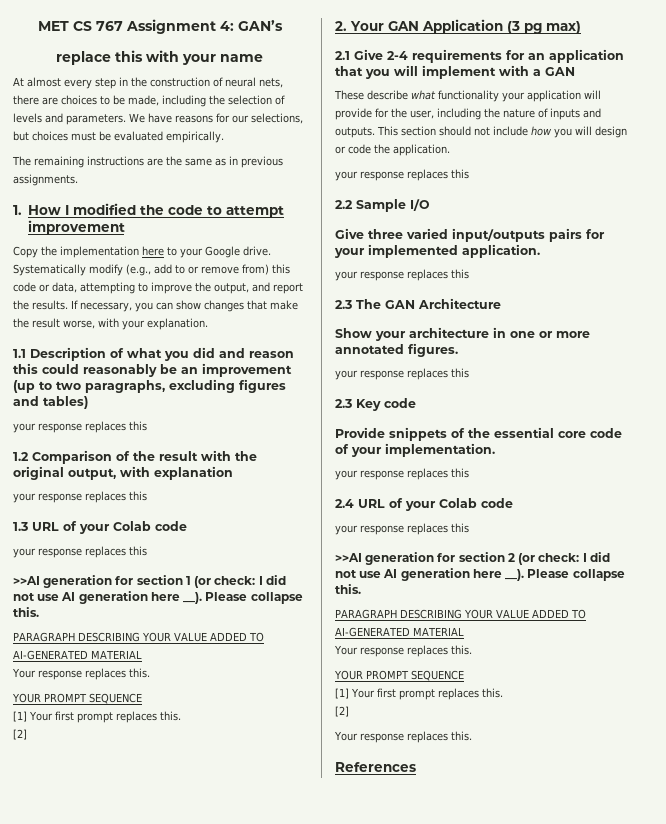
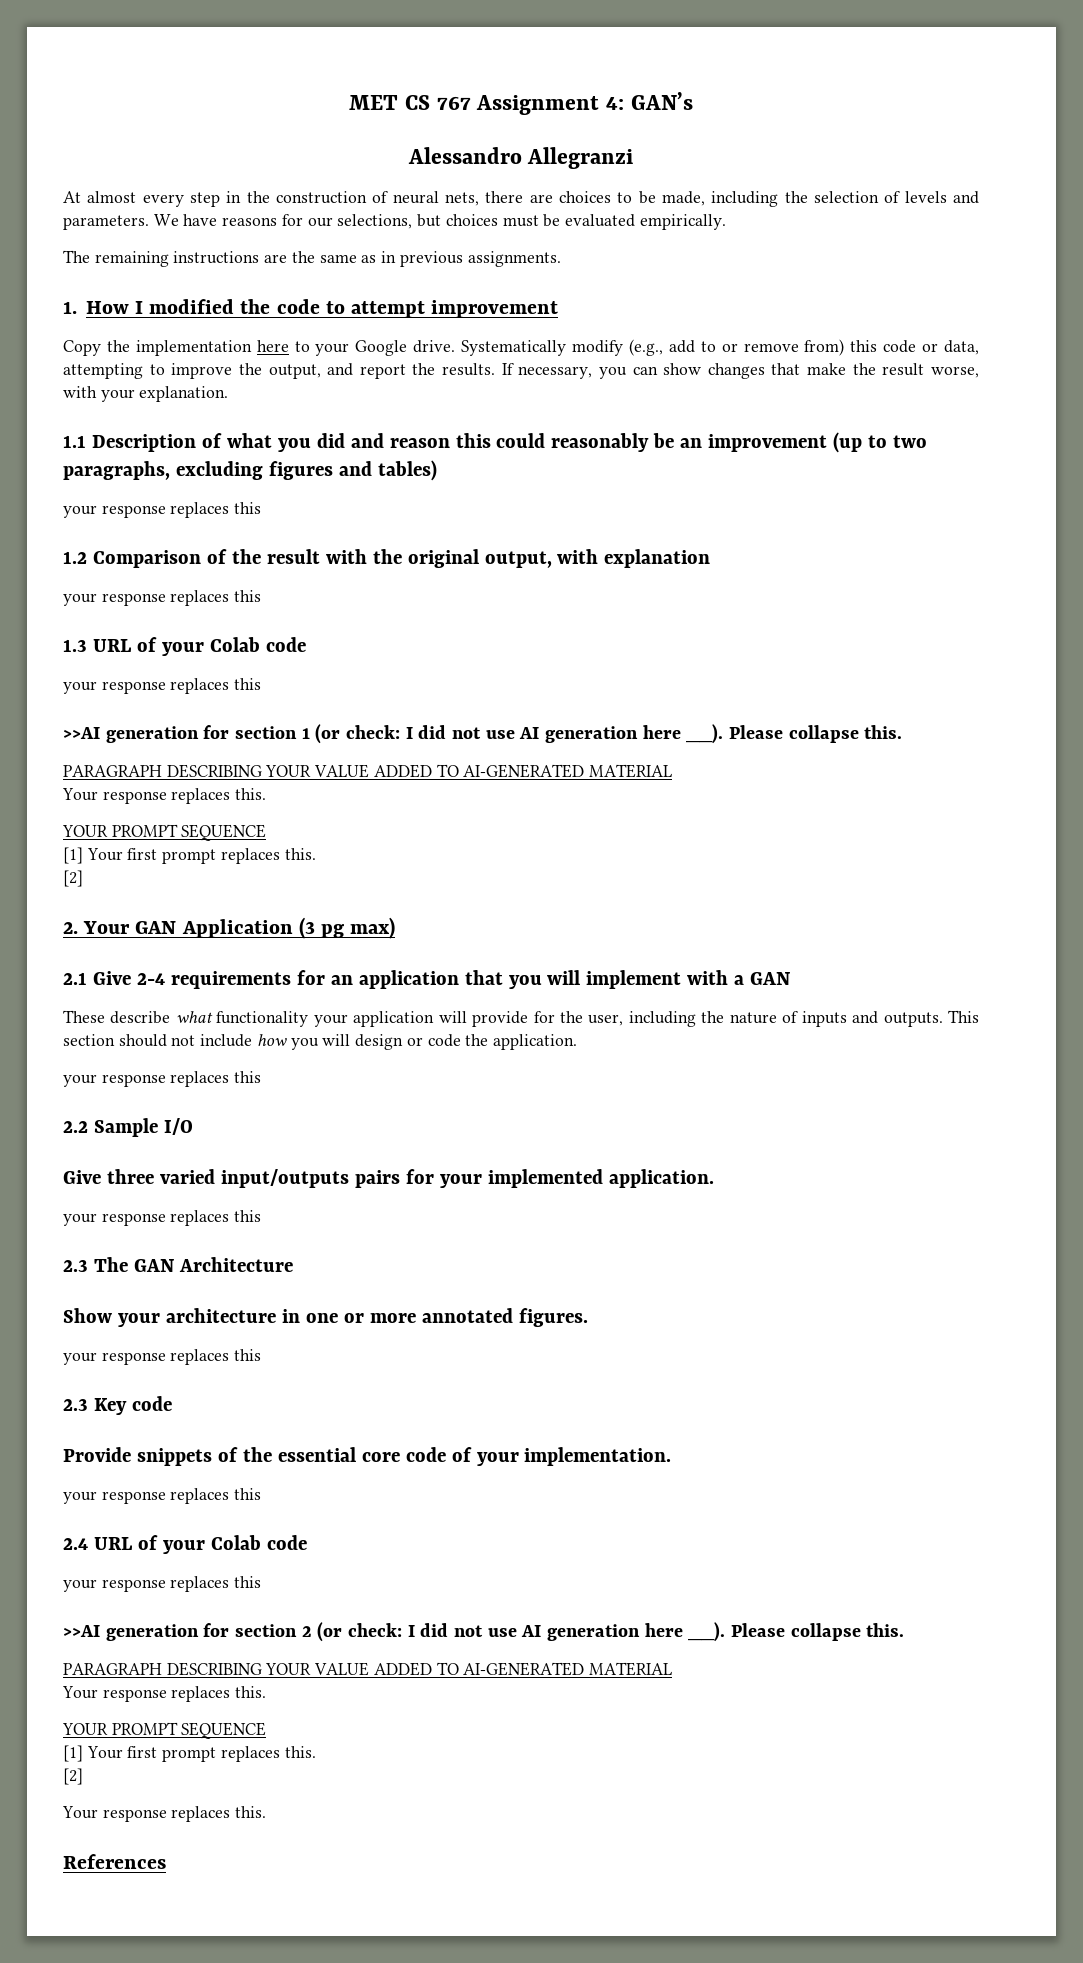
- replace this with your name
+ Alessandro Allegranzi

